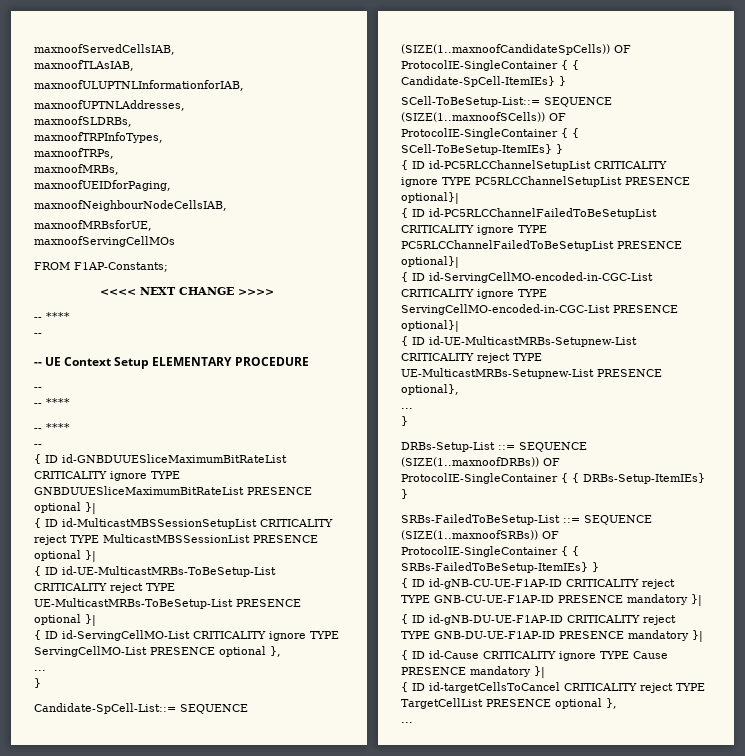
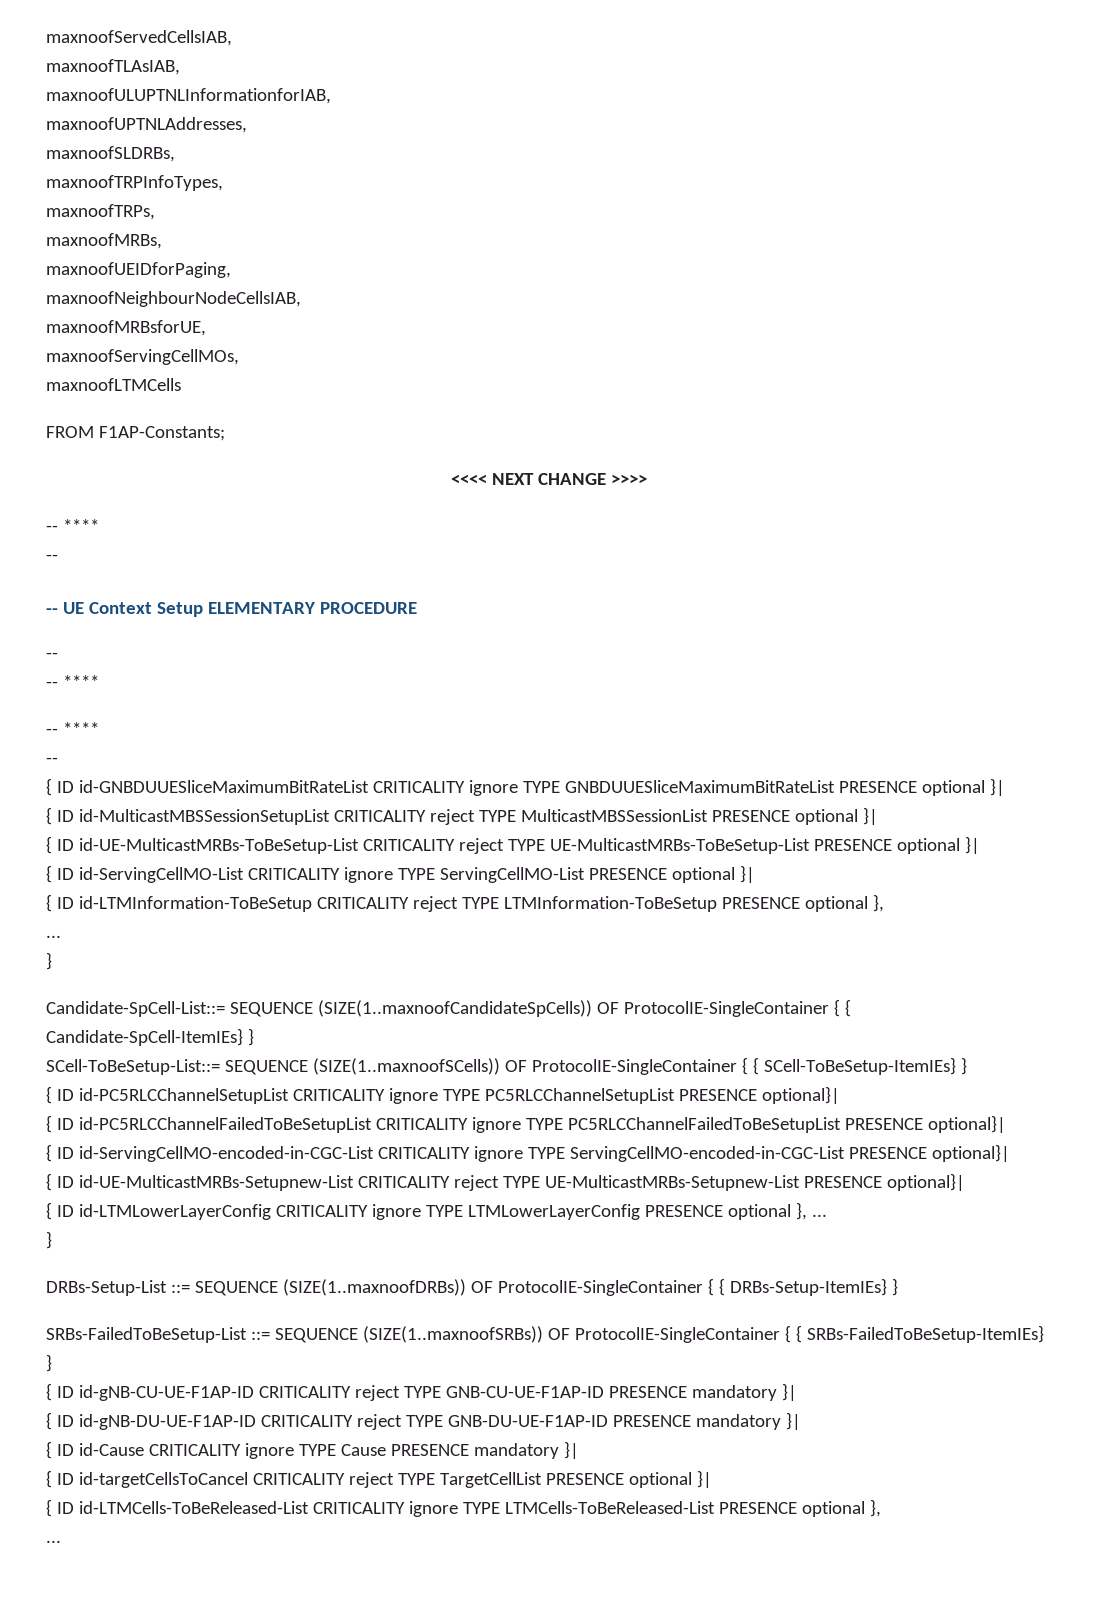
- maxnoofServingCellMOs
+ maxnoofServingCellMOs,
+ maxnoofLTMCells
- { ID id-ServingCellMO-List CRITICALITY ignore TYPE ServingCellMO-List PRESENCE optional },
+ { ID id-ServingCellMO-List CRITICALITY ignore TYPE ServingCellMO-List PRESENCE optional }|
+ { ID id-LTMInformation-ToBeSetup CRITICALITY reject TYPE LTMInformation-ToBeSetup PRESENCE optional },
- { ID id-UE-MulticastMRBs-Setupnew-List CRITICALITY reject TYPE UE-MulticastMRBs-Setupnew-List PRESENCE optional},
- ...
+ { ID id-UE-MulticastMRBs-Setupnew-List CRITICALITY reject TYPE UE-MulticastMRBs-Setupnew-List PRESENCE optional}|
+ { ID id-LTMLowerLayerConfig CRITICALITY ignore TYPE LTMLowerLayerConfig PRESENCE optional }, ...
- { ID id-targetCellsToCancel CRITICALITY reject TYPE TargetCellList PRESENCE optional },
+ { ID id-targetCellsToCancel CRITICALITY reject TYPE TargetCellList PRESENCE optional }|
+ { ID id-LTMCells-ToBeReleased-List CRITICALITY ignore TYPE LTMCells-ToBeReleased-List PRESENCE optional },

